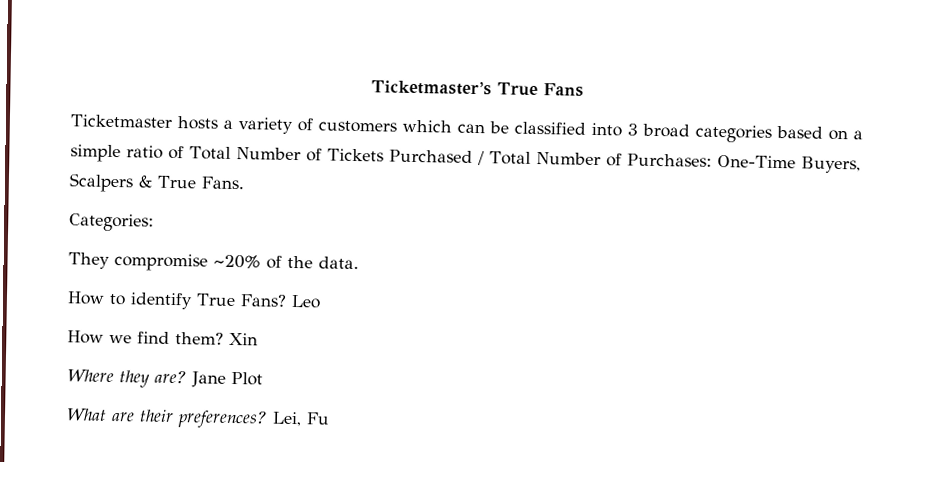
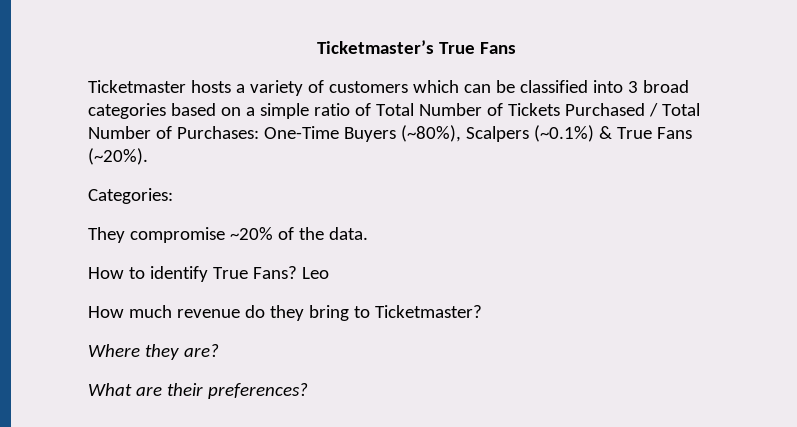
- Ticketmaster hosts a variety of customers which can be classified into 3 broad categories based on a simple ratio of Total Number of Tickets Purchased / Total Number of Purchases: One-Time Buyers, Scalpers & True Fans.
+ Ticketmaster hosts a variety of customers which can be classified into 3 broad categories based on a simple ratio of Total Number of Tickets Purchased / Total Number of Purchases: One-Time Buyers (~80%), Scalpers (~0.1%) & True Fans (~20%).
- How we find them? Xin
+ How much revenue do they bring to Ticketmaster?
- Jane Plot
- Lei, Fu

